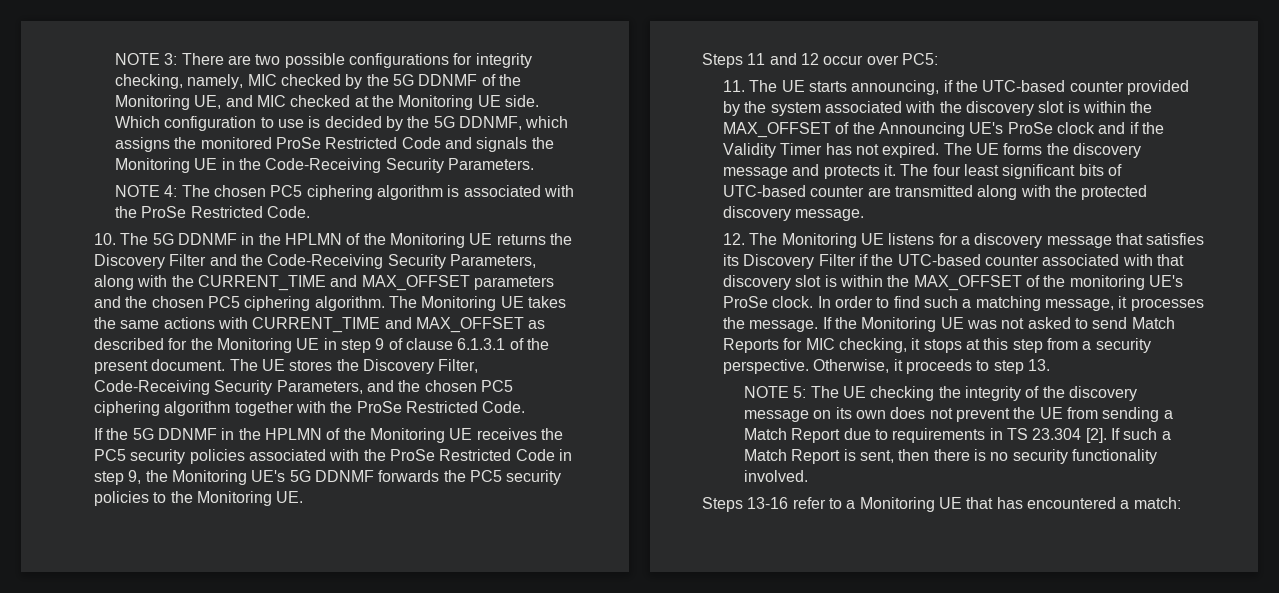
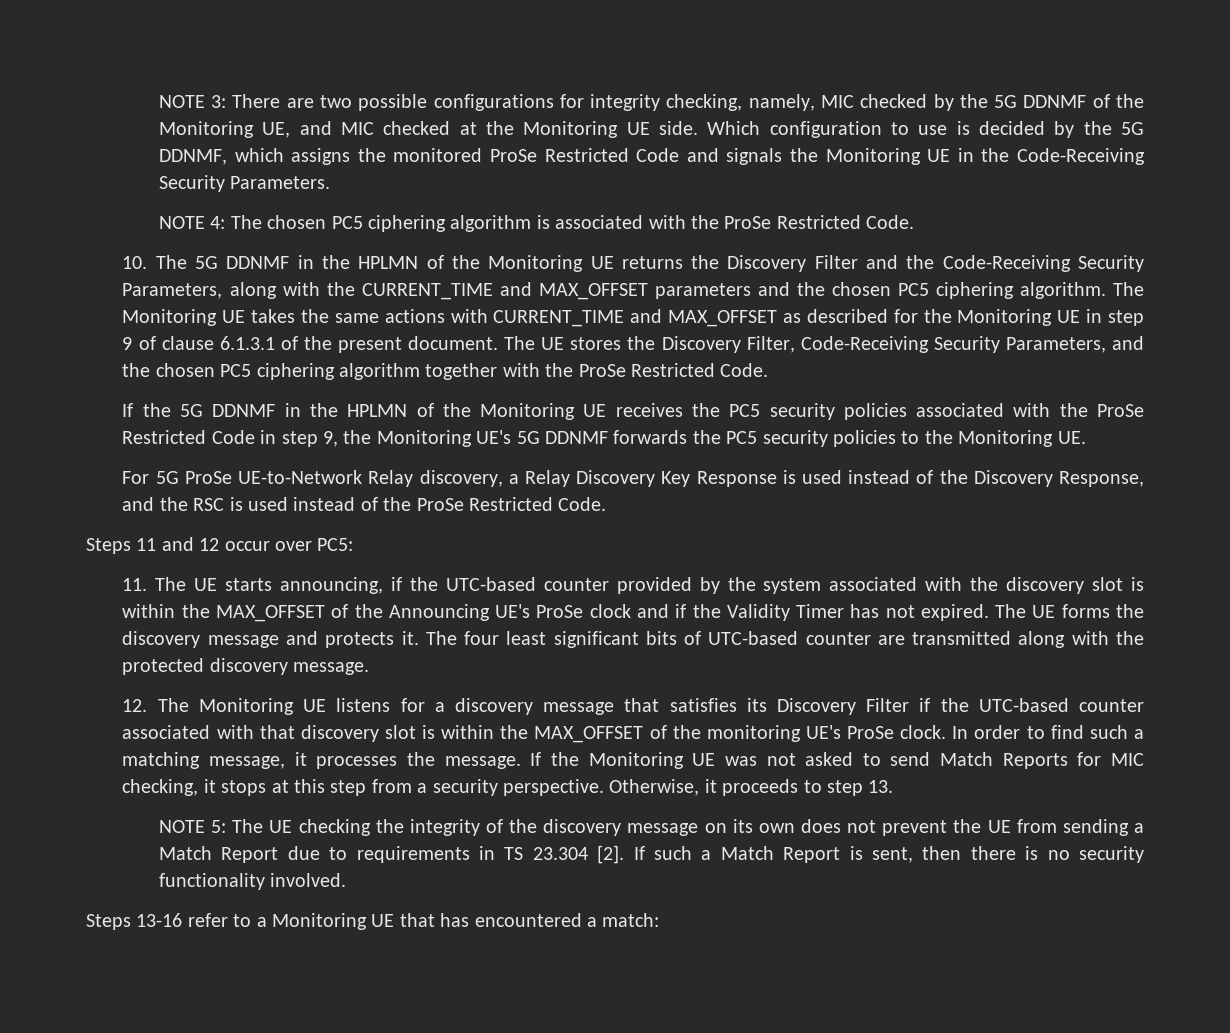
+ For 5G ProSe UE-to-Network Relay discovery, a Relay Discovery Key Response is used instead of the Discovery Response, and the RSC is used instead of the ProSe Restricted Code.

